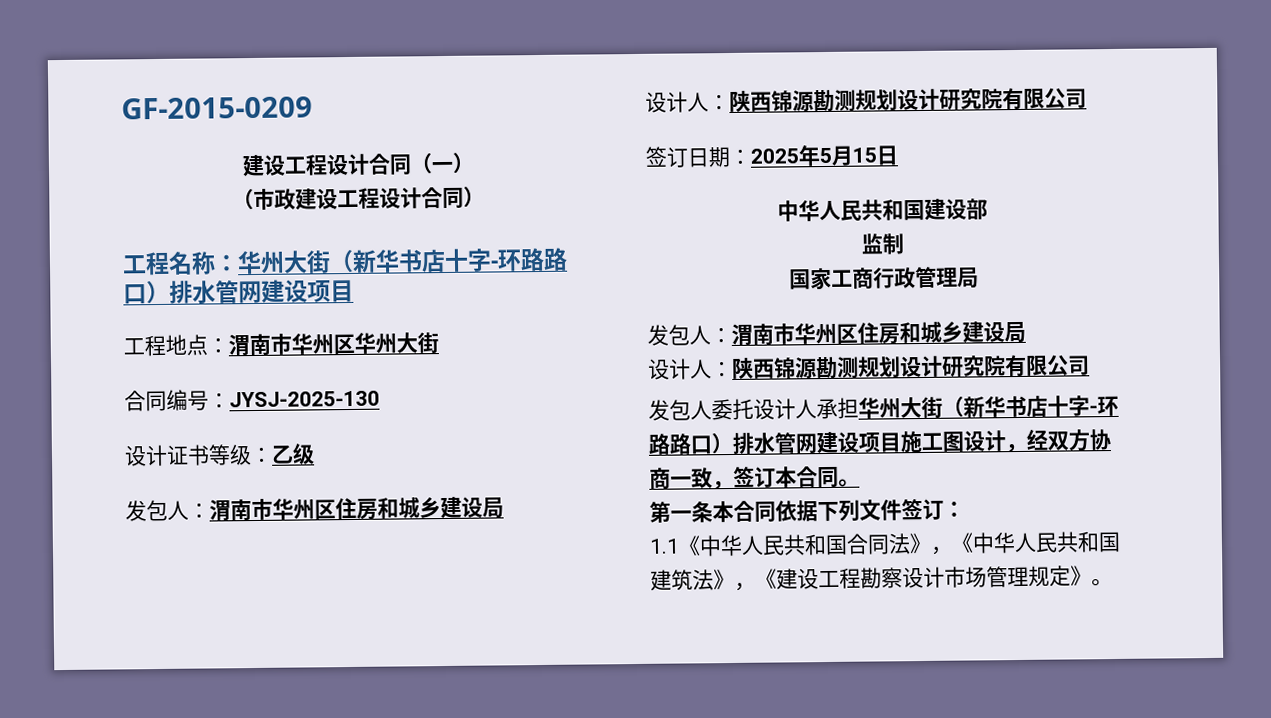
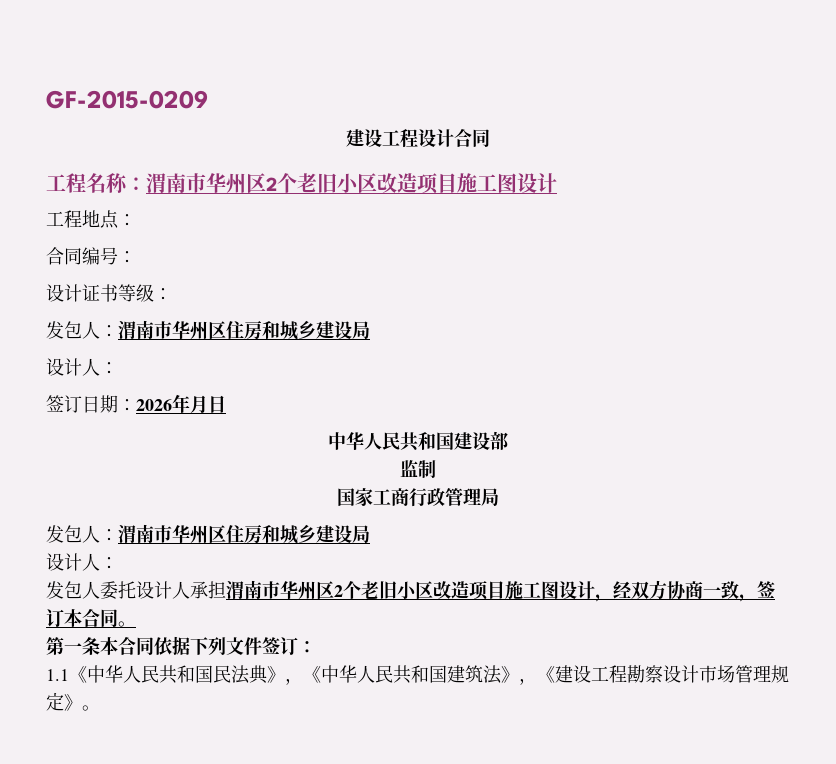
- 建设工程设计合同（一）
- （市政建设工程设计合同）
- 工程名称：华州大街（新华书店十字-环路路口）排水管网建设项目
- 工程地点：渭南市华州区华州大街
+ 建设工程设计合同
+ 工程名称：渭南市华州区2个老旧小区改造项目施工图设计
+ 工程地点：
- 合同编号：JYSJ-2025-130
+ 合同编号：
- 设计证书等级：乙级
+ 设计证书等级：
  发包人：渭南市华州区住房和城乡建设局
- 设计人：陕西锦源勘测规划设计研究院有限公司
+ 设计人：
- 签订日期：2025年5月15日
+ 签订日期：2026年月日
  国家工商行政管理局
  发包人：渭南市华州区住房和城乡建设局
- 设计人：陕西锦源勘测规划设计研究院有限公司
+ 设计人：
- 发包人委托设计人承担华州大街（新华书店十字-环路路口）排水管网建设项目施工图设计，经双方协商一致，签订本合同。
+ 发包人委托设计人承担渭南市华州区2个老旧小区改造项目施工图设计，经双方协商一致，签订本合同。
- 1.1《中华人民共和国合同法》，《中华人民共和国建筑法》，《建设工程勘察设计市场管理规定》。
+ 1.1《中华人民共和国民法典》，《中华人民共和国建筑法》，《建设工程勘察设计市场管理规定》。

